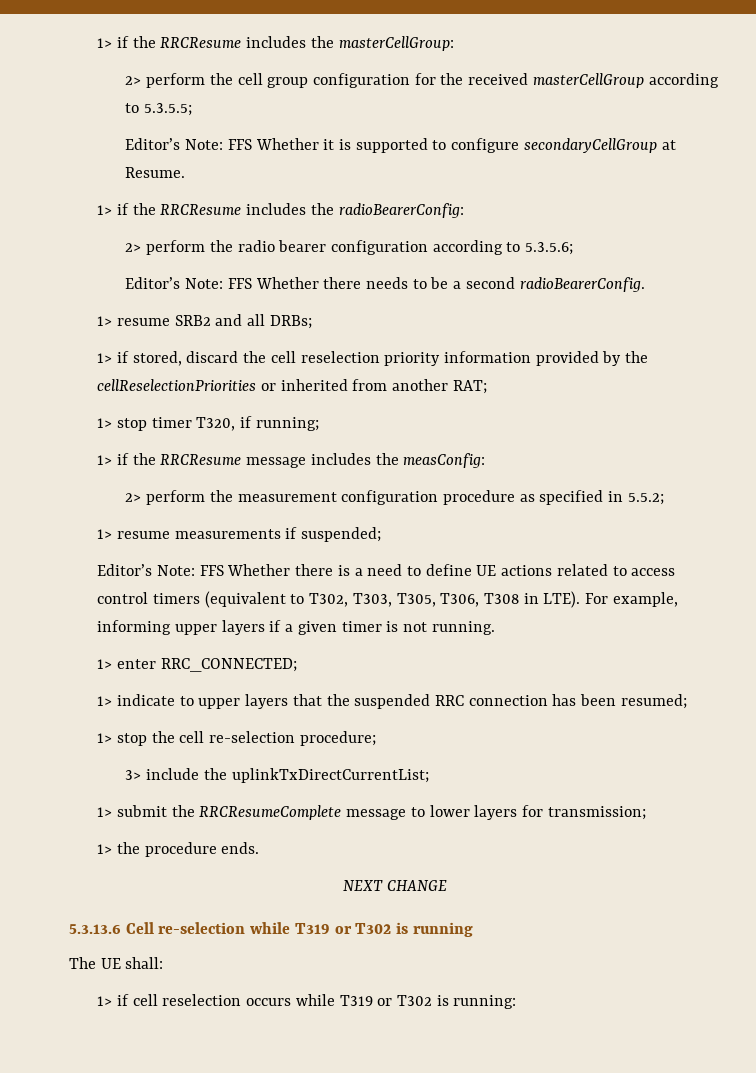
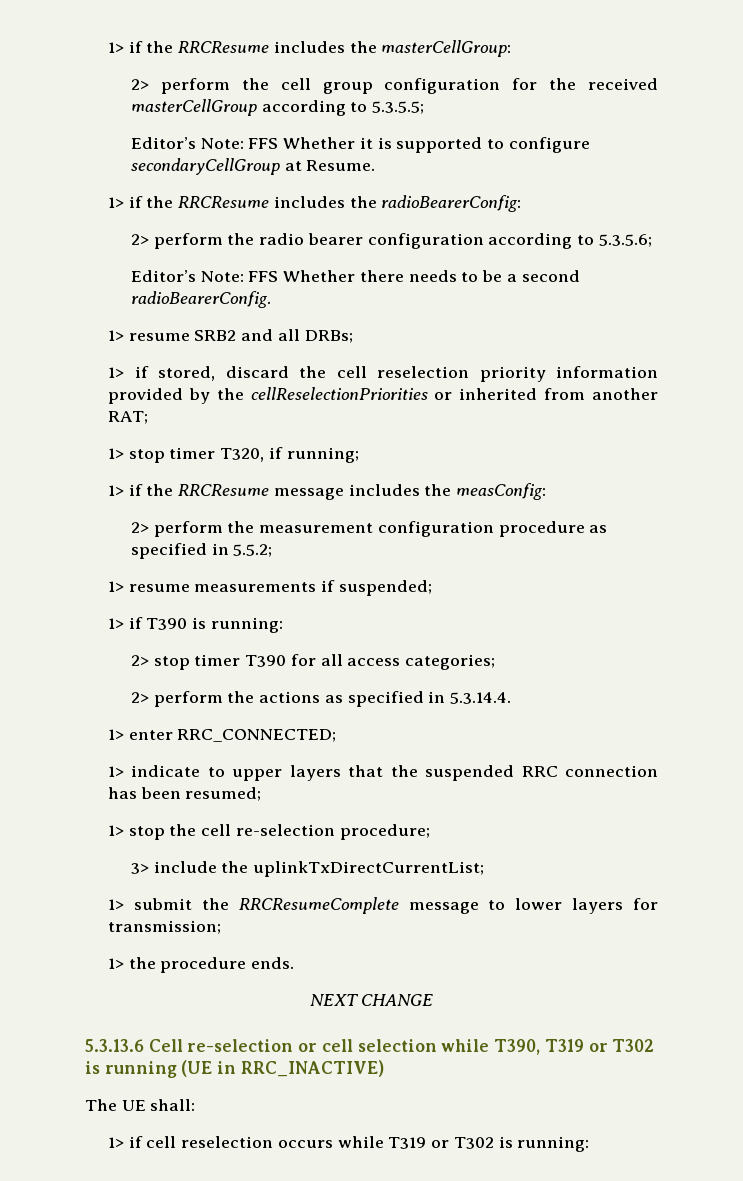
- Editor’s Note: FFS Whether there is a need to define UE actions related to access control timers (equivalent to T302, T303, T305, T306, T308 in LTE). For example, informing upper layers if a given timer is not running.
+ 1> if T390 is running:
+ 2> stop timer T390 for all access categories;
+ 2> perform the actions as specified in 5.3.14.4.
- 5.3.13.6 Cell re-selection while T319 or T302 is running
+ 5.3.13.6 Cell re-selection or cell selection while T390, T319 or T302 is running (UE in RRC_INACTIVE)

